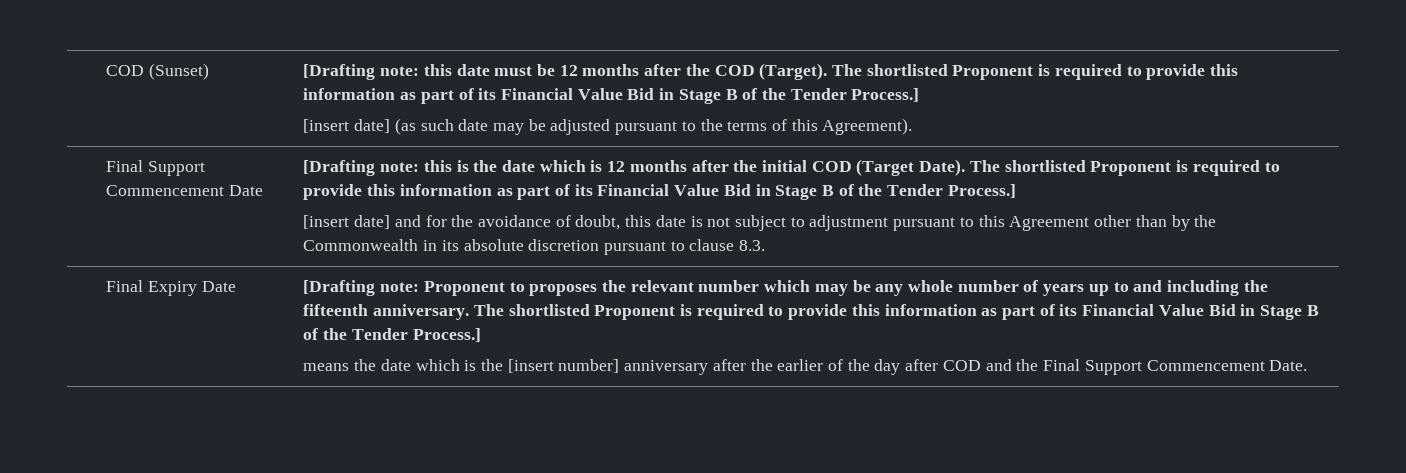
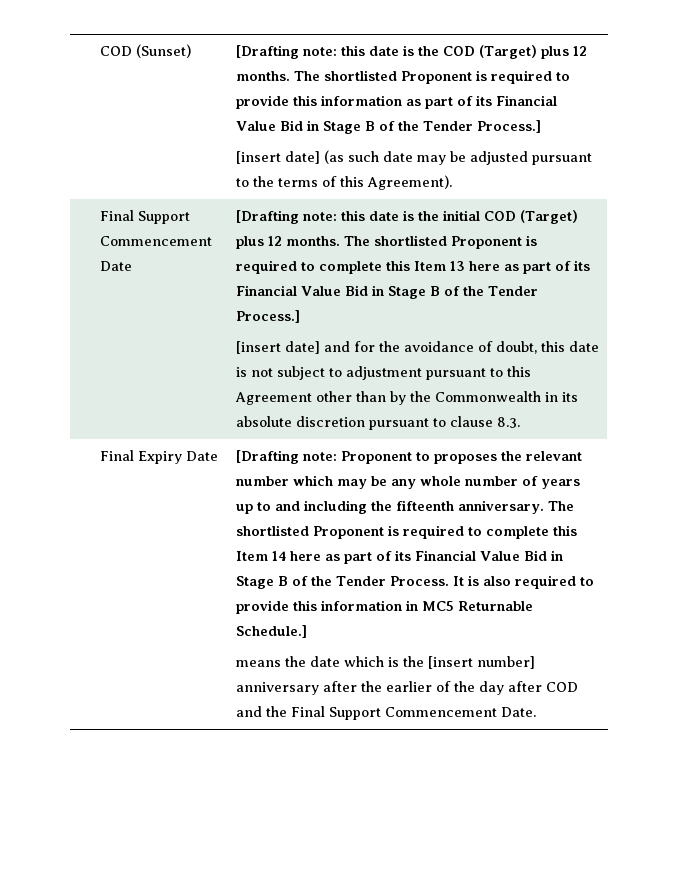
- [Drafting note: this date must be 12 months after the COD (Target).
+ [Drafting note: this date is the COD (Target) plus 12 months.
- [Drafting note: this is the date which is 12 months after the initial COD (Target Date). The shortlisted Proponent is required to provide this information as part of its Financial Value Bid in Stage B of the Tender Process.]
+ [Drafting note: this date is the initial COD (Target) plus 12 months. The shortlisted Proponent is required to complete this Item 13 here as part of its Financial Value Bid in Stage B of the Tender Process.]
- [Drafting note: Proponent to proposes the relevant number which may be any whole number of years up to and including the fifteenth anniversary. The shortlisted Proponent is required to provide this information as part of its Financial Value Bid in Stage B of the Tender Process.]
+ [Drafting note: Proponent to proposes the relevant number which may be any whole number of years up to and including the fifteenth anniversary. The shortlisted Proponent is required to complete this Item 14 here as part of its Financial Value Bid in Stage B of the Tender Process. It is also required to provide this information in MC5 Returnable Schedule.]

